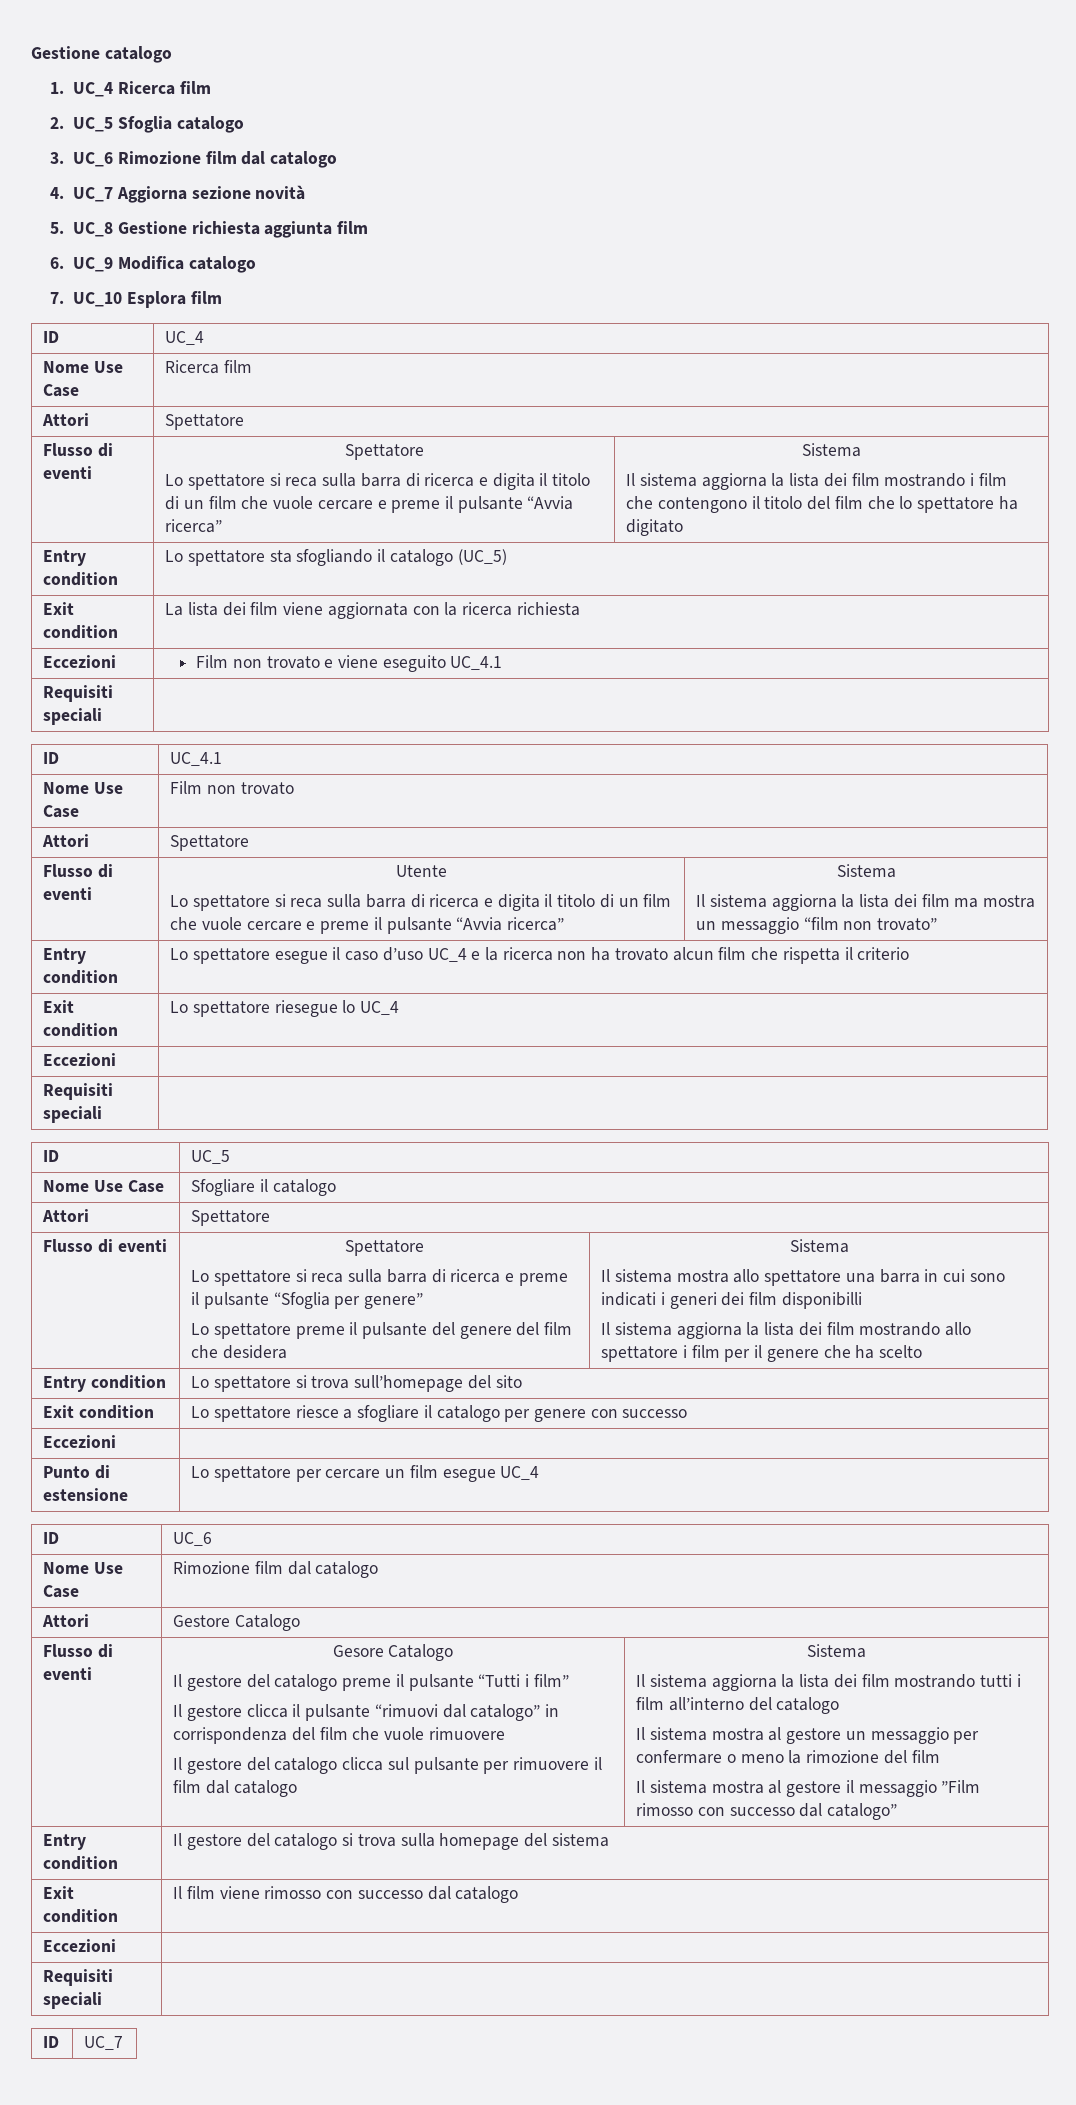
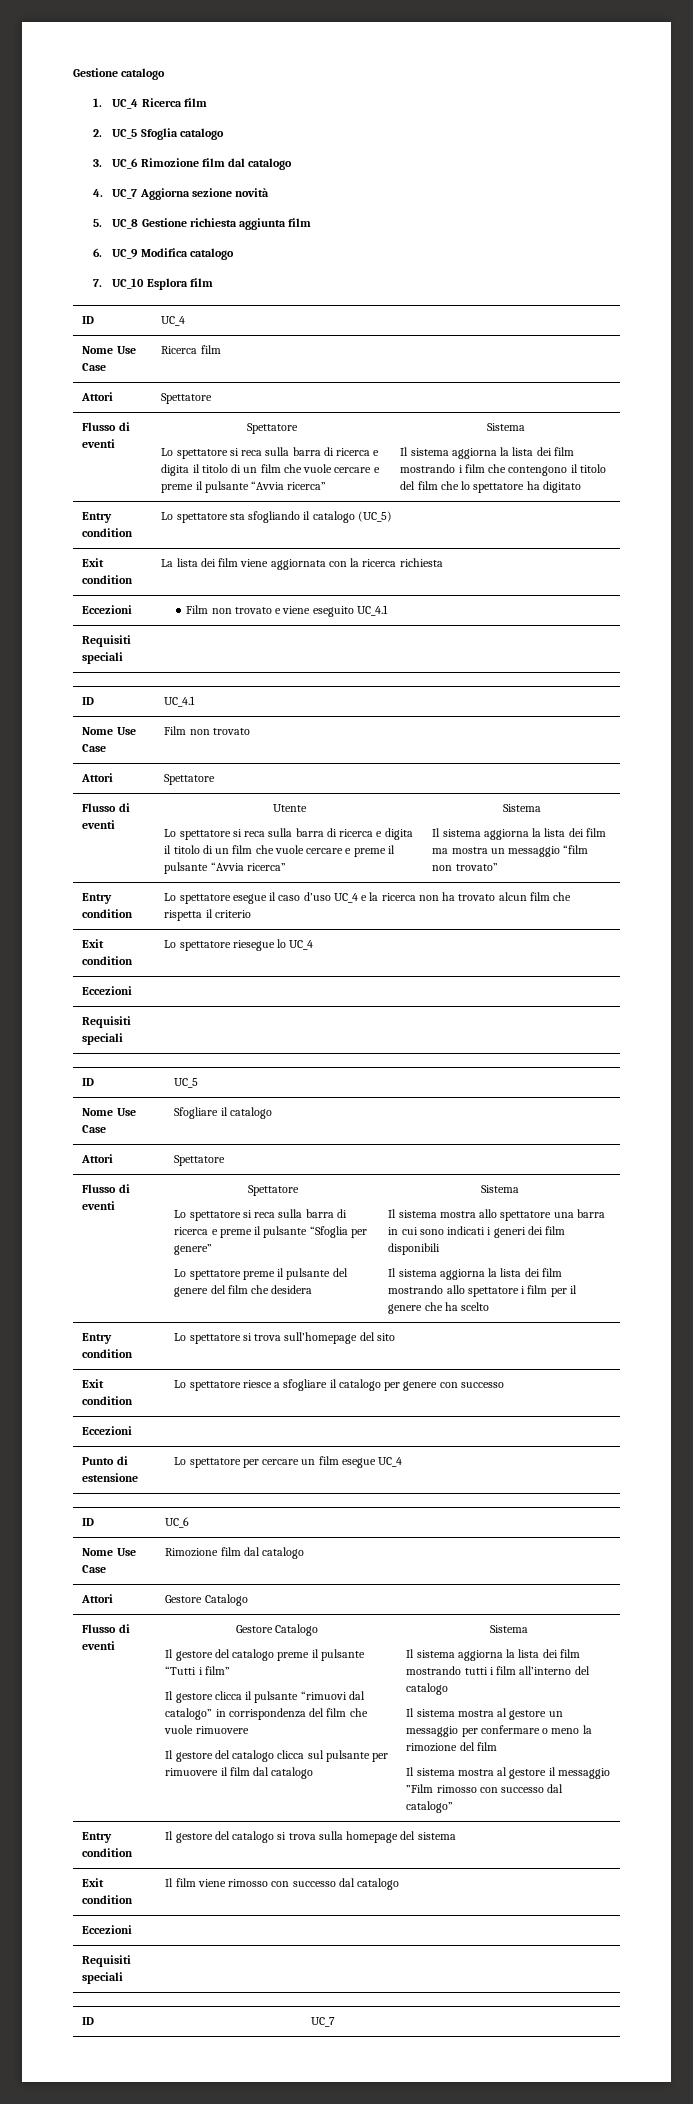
- Il sistema mostra allo spettatore una barra in cui sono indicati i generi dei film disponibilli
+ Il sistema mostra allo spettatore una barra in cui sono indicati i generi dei film disponibili
- Flusso di eventi | Gesore Catalogo
+ Flusso di eventi | Gestore Catalogo

